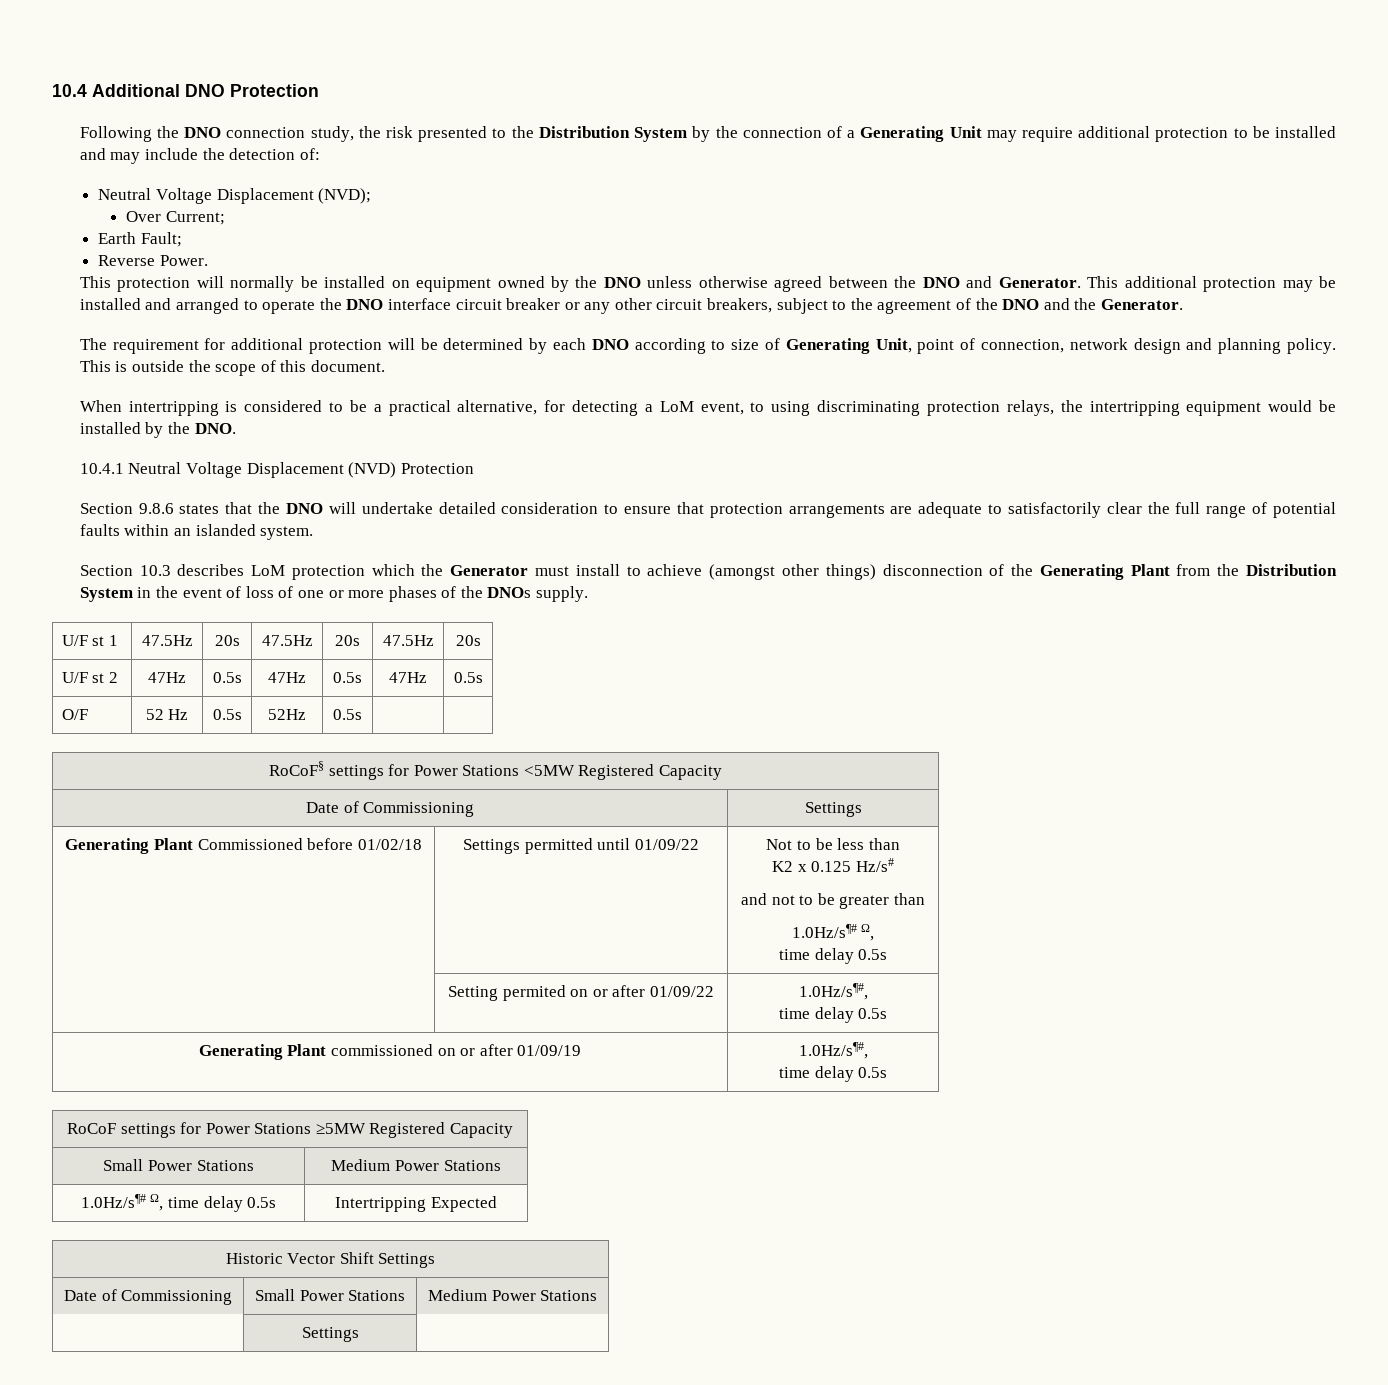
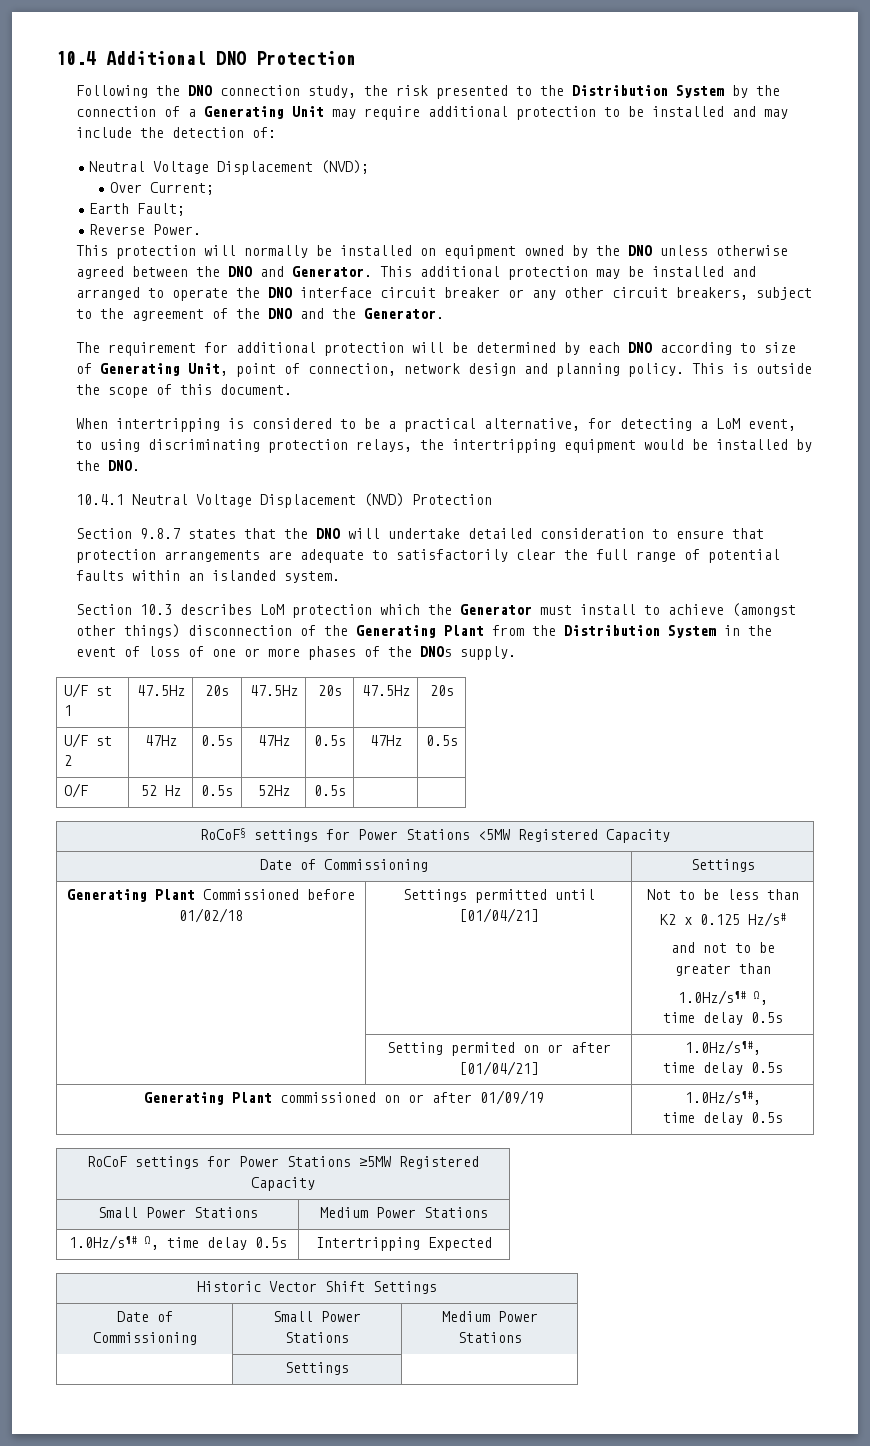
- Section 9.8.6 states that the DNO will undertake detailed consideration to ensure that protection arrangements are adequate to satisfactorily clear the full range of potential faults within an islanded system.
+ Section 9.8.7 states that the DNO will undertake detailed consideration to ensure that protection arrangements are adequate to satisfactorily clear the full range of potential faults within an islanded system.
- Generating Plant Commissioned before 01/02/18 | Settings permitted until 01/09/22 | Not to be less than
+ Generating Plant Commissioned before 01/02/18 | Settings permitted until [01/04/21] | Not to be less than
- | Setting permited on or after 01/09/22 | 1.0Hz/s¶#,
+ | Setting permited on or after [01/04/21] | 1.0Hz/s¶#,

